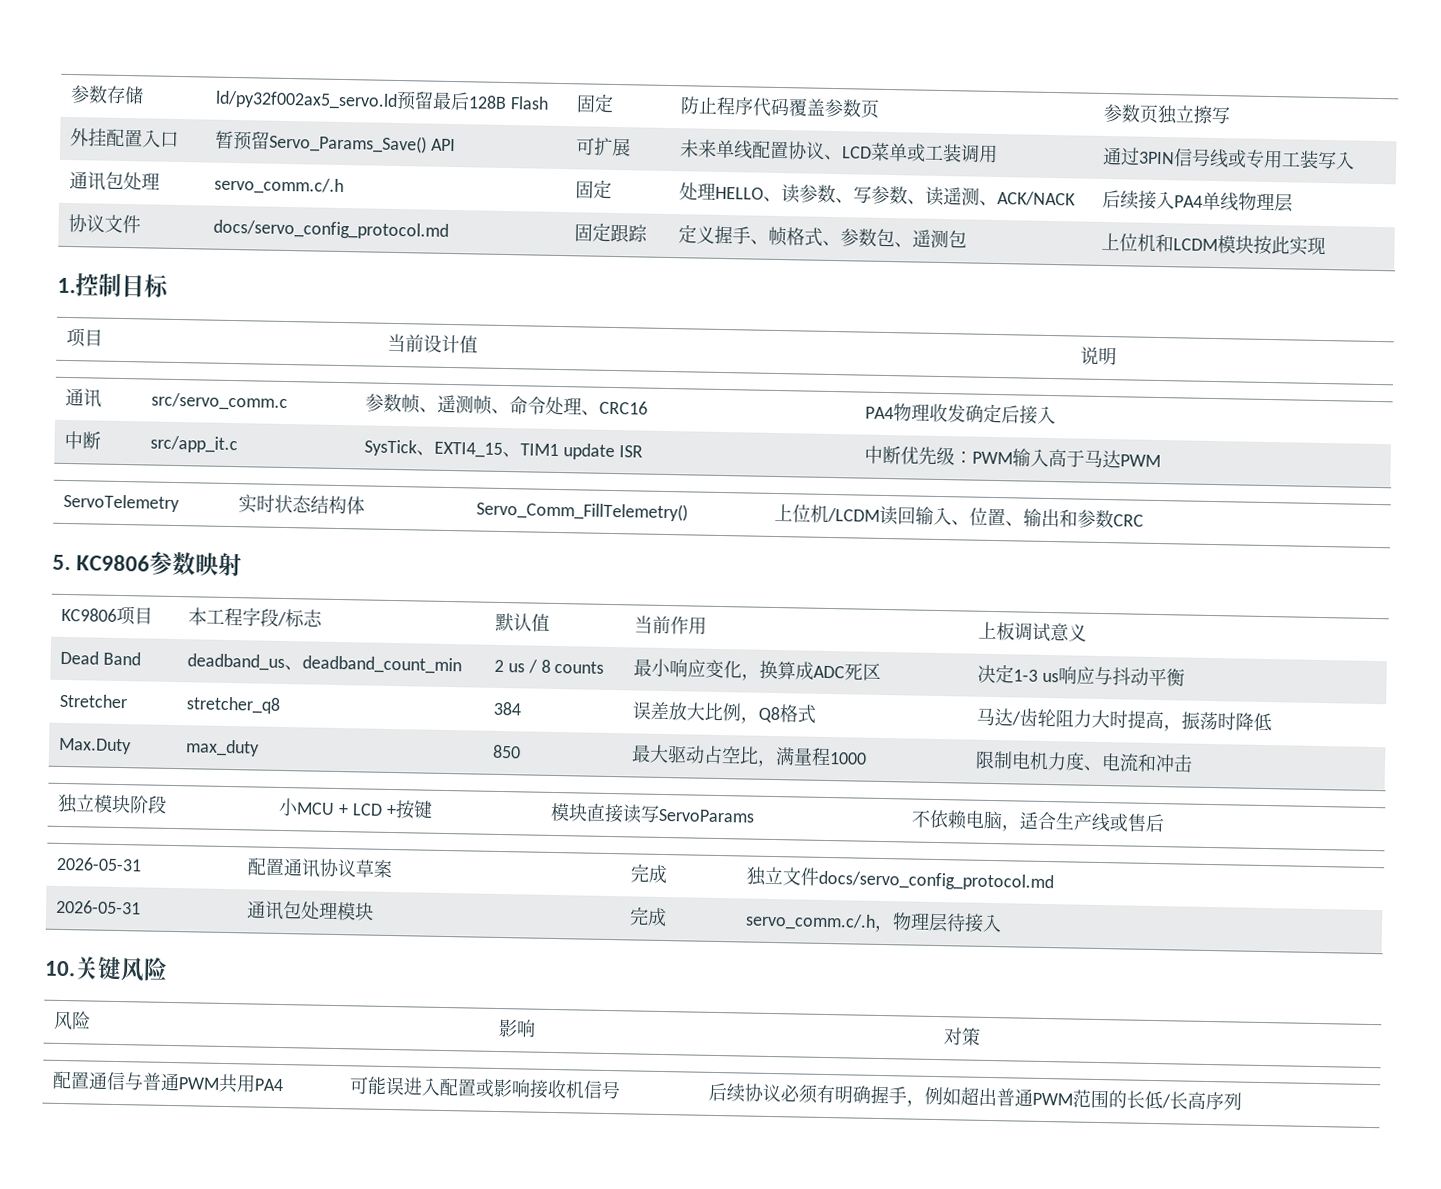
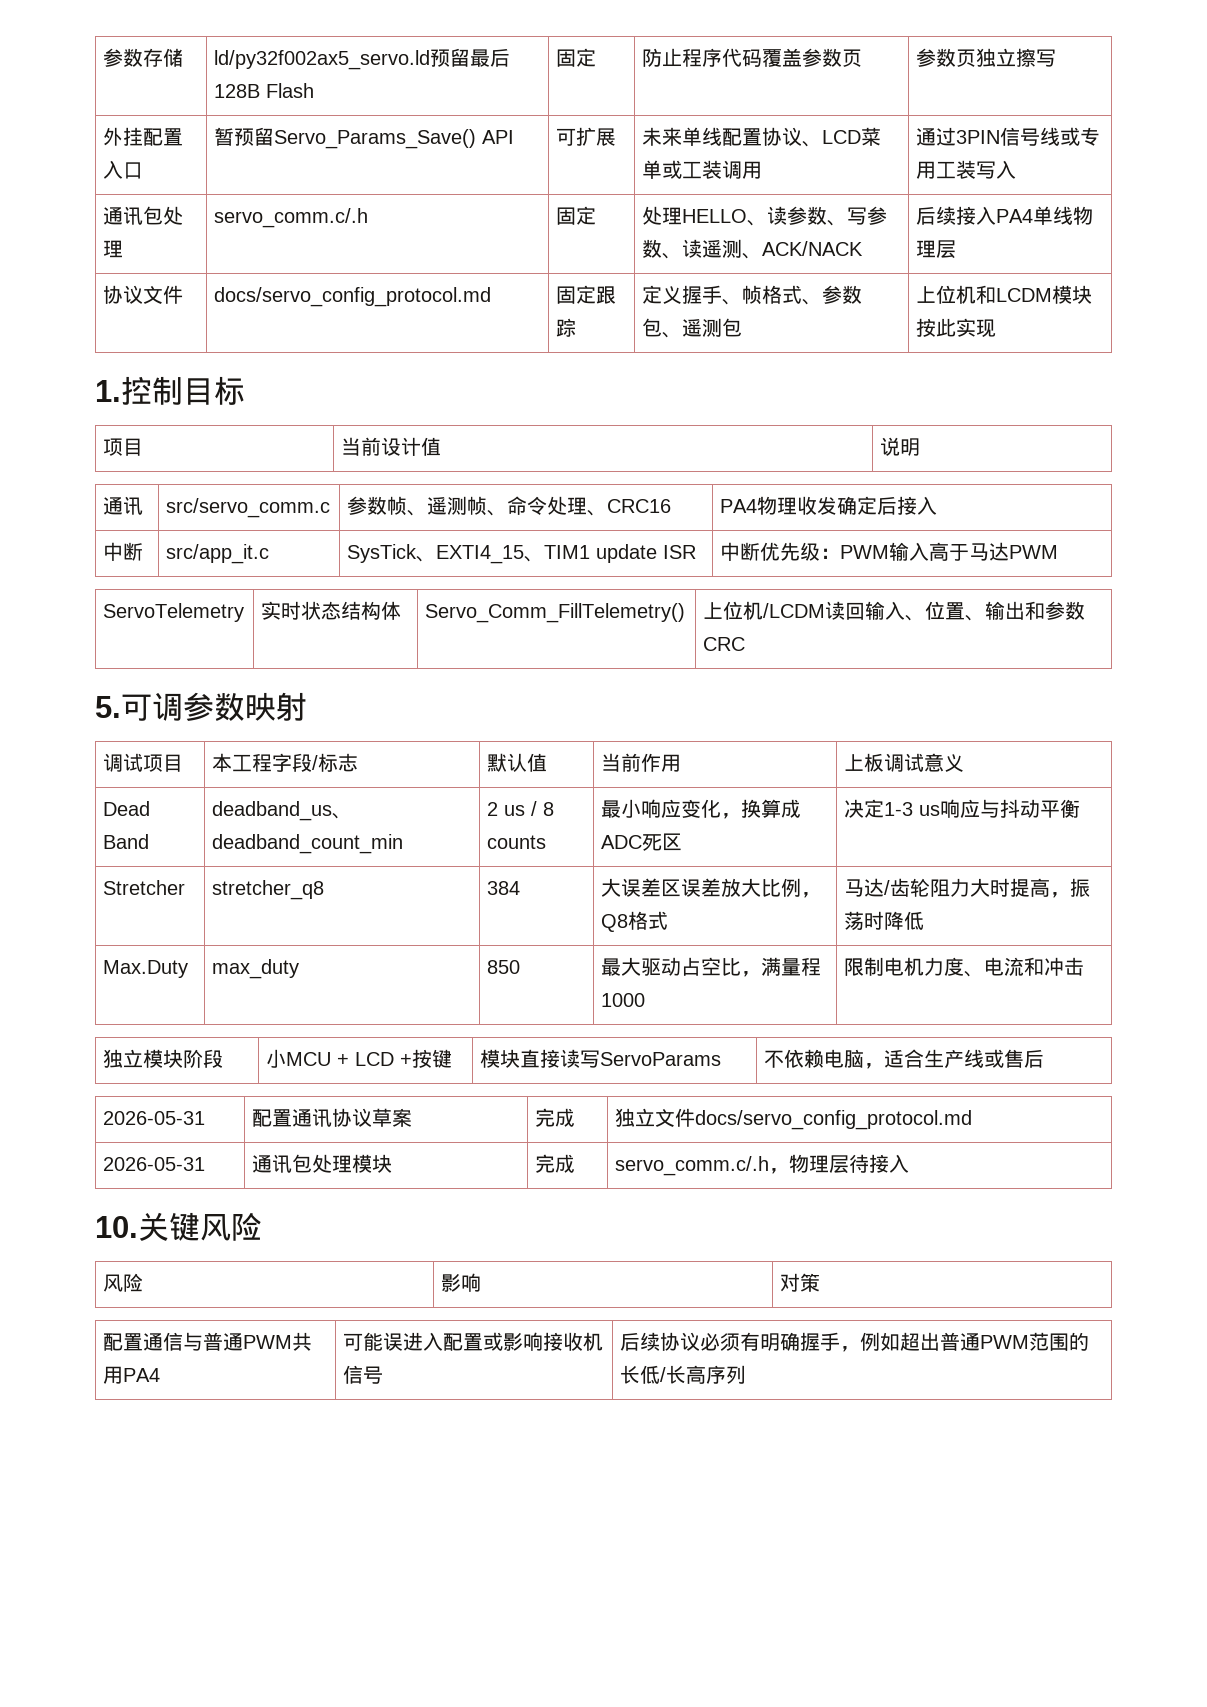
- 5. KC9806参数映射
+ 5.可调参数映射
- KC9806项目 | 本工程字段/标志 | 默认值 | 当前作用 | 上板调试意义
+ 调试项目 | 本工程字段/标志 | 默认值 | 当前作用 | 上板调试意义
- Stretcher | stretcher_q8 | 384 | 误差放大比例，Q8格式 | 马达/齿轮阻力大时提高，振荡时降低
+ Stretcher | stretcher_q8 | 384 | 大误差区误差放大比例，Q8格式 | 马达/齿轮阻力大时提高，振荡时降低

